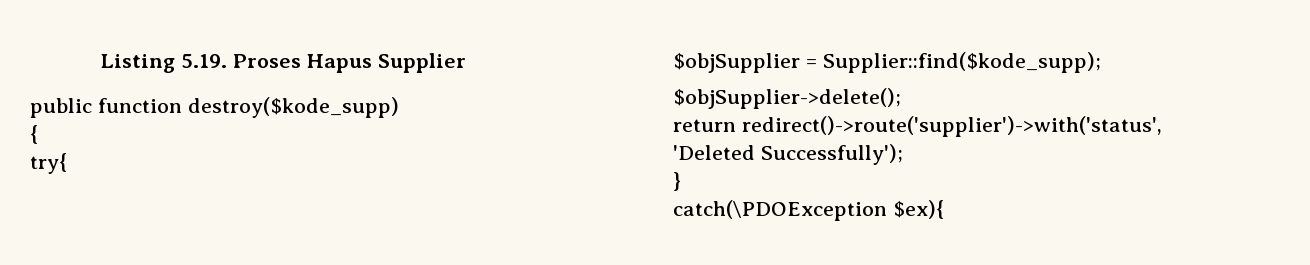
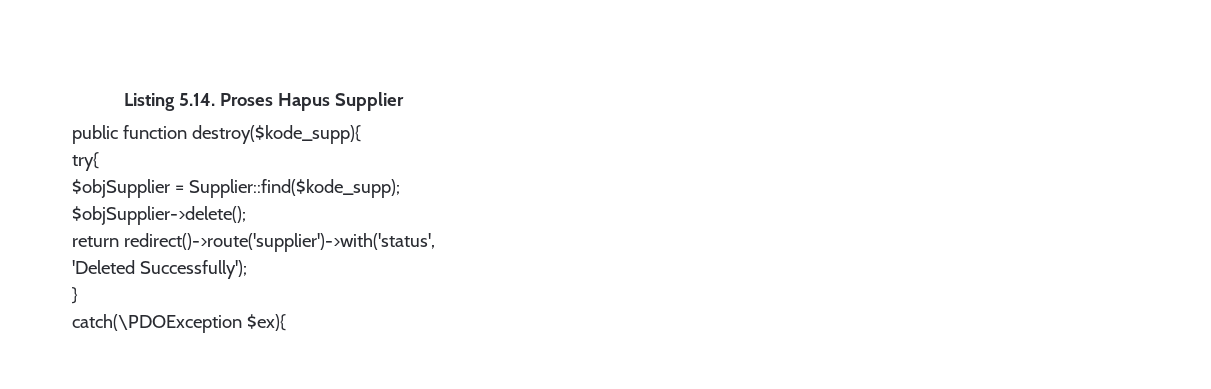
- Listing 5.19. Proses Hapus Supplier
+ Listing 5.14. Proses Hapus Supplier
- public function destroy($kode_supp)
- {
+ public function destroy($kode_supp){

